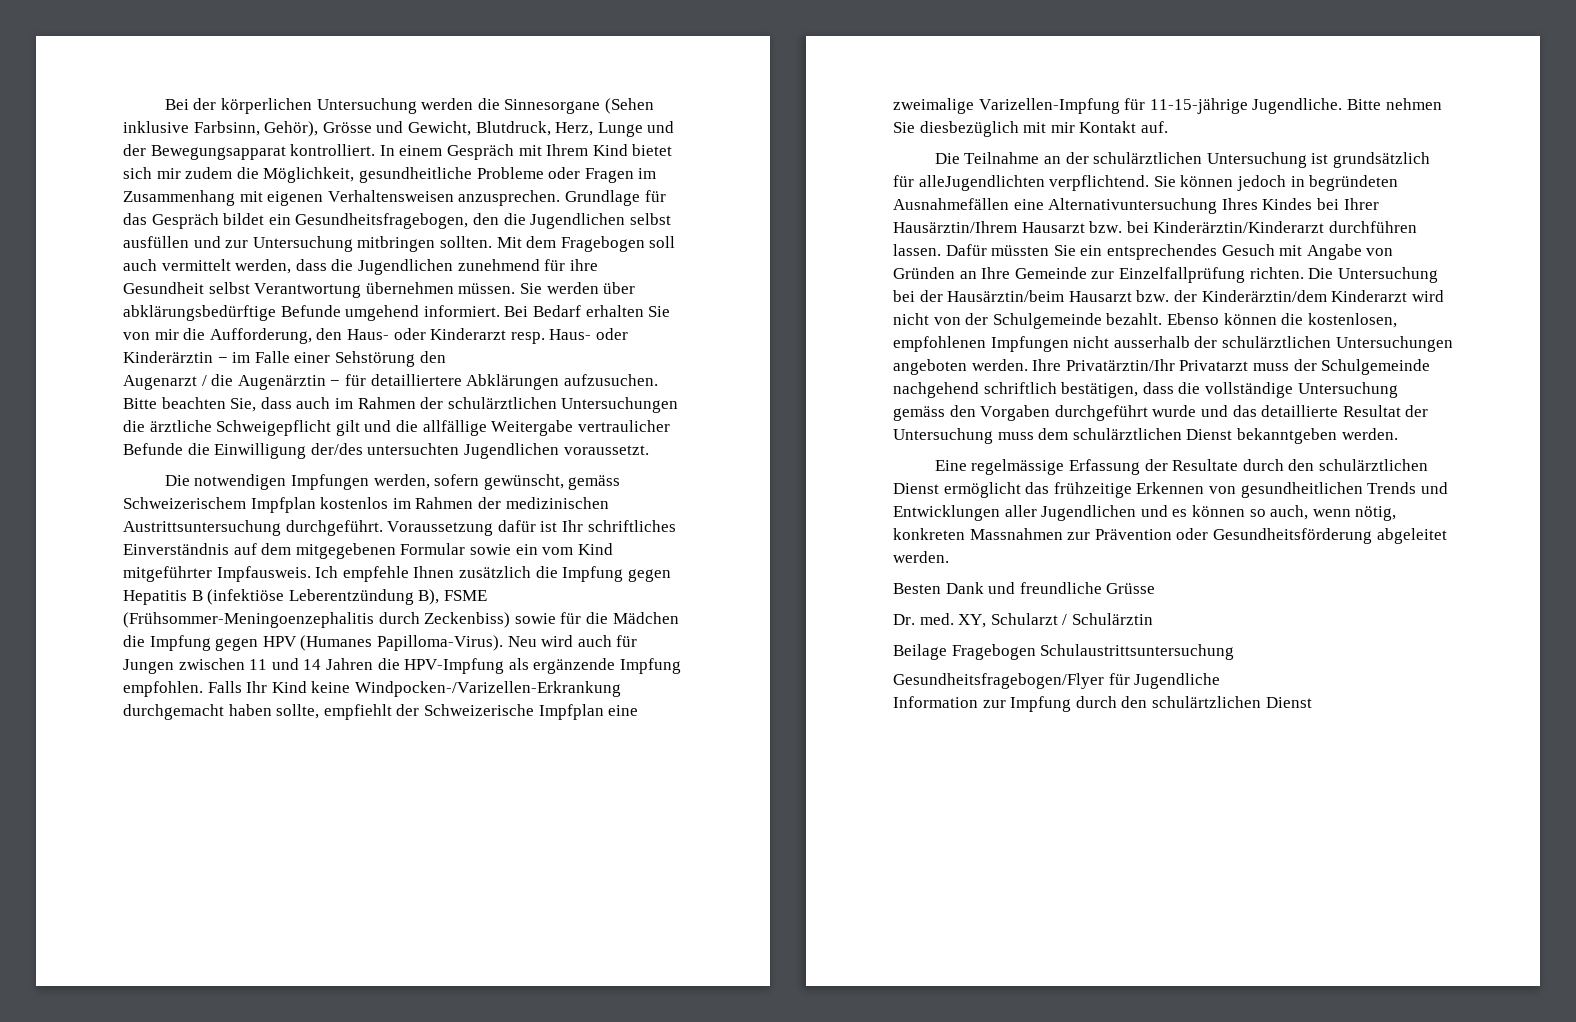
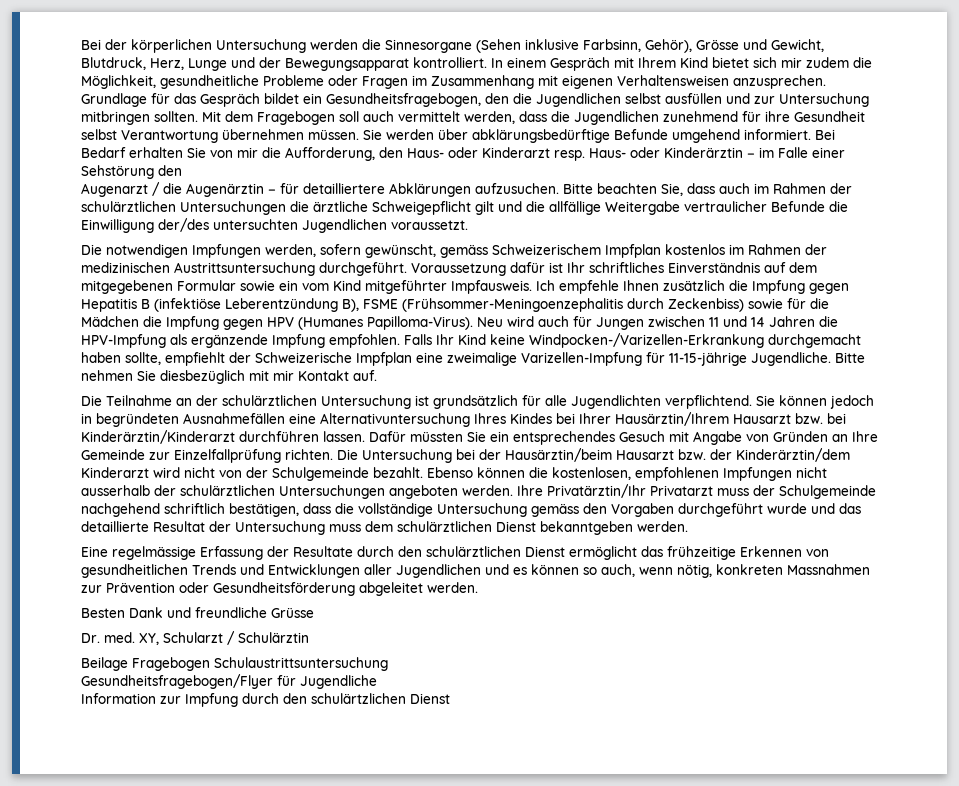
- Die Teilnahme an der schulärztlichen Untersuchung ist grundsätzlich für alleJugendlichten verpflichtend.
+ Die Teilnahme an der schulärztlichen Untersuchung ist grundsätzlich für alle Jugendlichten verpflichtend.

